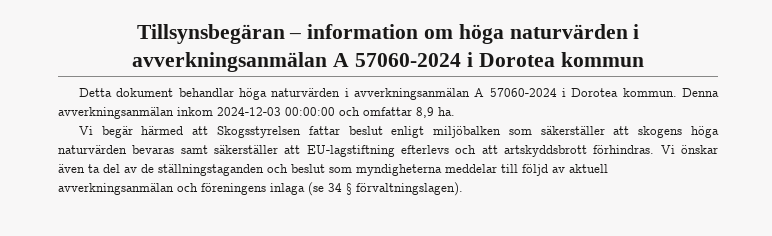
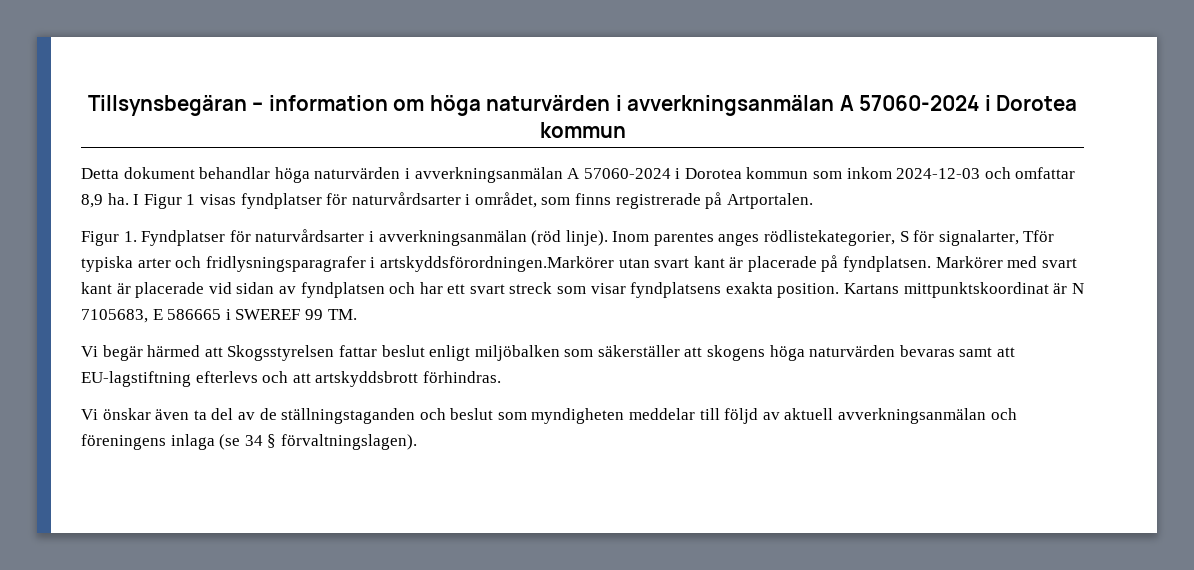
- Detta dokument behandlar höga naturvärden i avverkningsanmälan A 57060-2024 i Dorotea kommun. Denna avverkningsanmälan inkom 2024-12-03 00:00:00 och omfattar 8,9 ha.
+ Detta dokument behandlar höga naturvärden i avverkningsanmälan A 57060-2024 i Dorotea kommun som inkom 2024-12-03 och omfattar 8,9 ha. I Figur 1 visas fyndplatser för naturvårdsarter i området, som finns registrerade på Artportalen.
+ Figur 1. Fyndplatser för naturvårdsarter i avverkningsanmälan (röd linje). Inom parentes anges rödlistekategorier, S för signalarter, Tför typiska arter och fridlysningsparagrafer i artskyddsförordningen.Markörer utan svart kant är placerade på fyndplatsen. Markörer med svart kant är placerade vid sidan av fyndplatsen och har ett svart streck som visar fyndplatsens exakta position. Kartans mittpunktskoordinat är N 7105683, E 586665 i SWEREF 99 TM.
- Vi begär härmed att Skogsstyrelsen fattar beslut enligt miljöbalken som säkerställer att skogens höga naturvärden bevaras samt säkerställer att EU-lagstiftning efterlevs och att artskyddsbrott förhindras. Vi önskar även ta del av de ställningstaganden och beslut som myndigheterna meddelar till följd av aktuell avverkningsanmälan och föreningens inlaga (se 34 § förvaltningslagen).
+ Vi begär härmed att Skogsstyrelsen fattar beslut enligt miljöbalken som säkerställer att skogens höga naturvärden bevaras samt att EU-lagstiftning efterlevs och att artskyddsbrott förhindras.
+ Vi önskar även ta del av de ställningstaganden och beslut som myndigheten meddelar till följd av aktuell avverkningsanmälan och föreningens inlaga (se 34 § förvaltningslagen).

